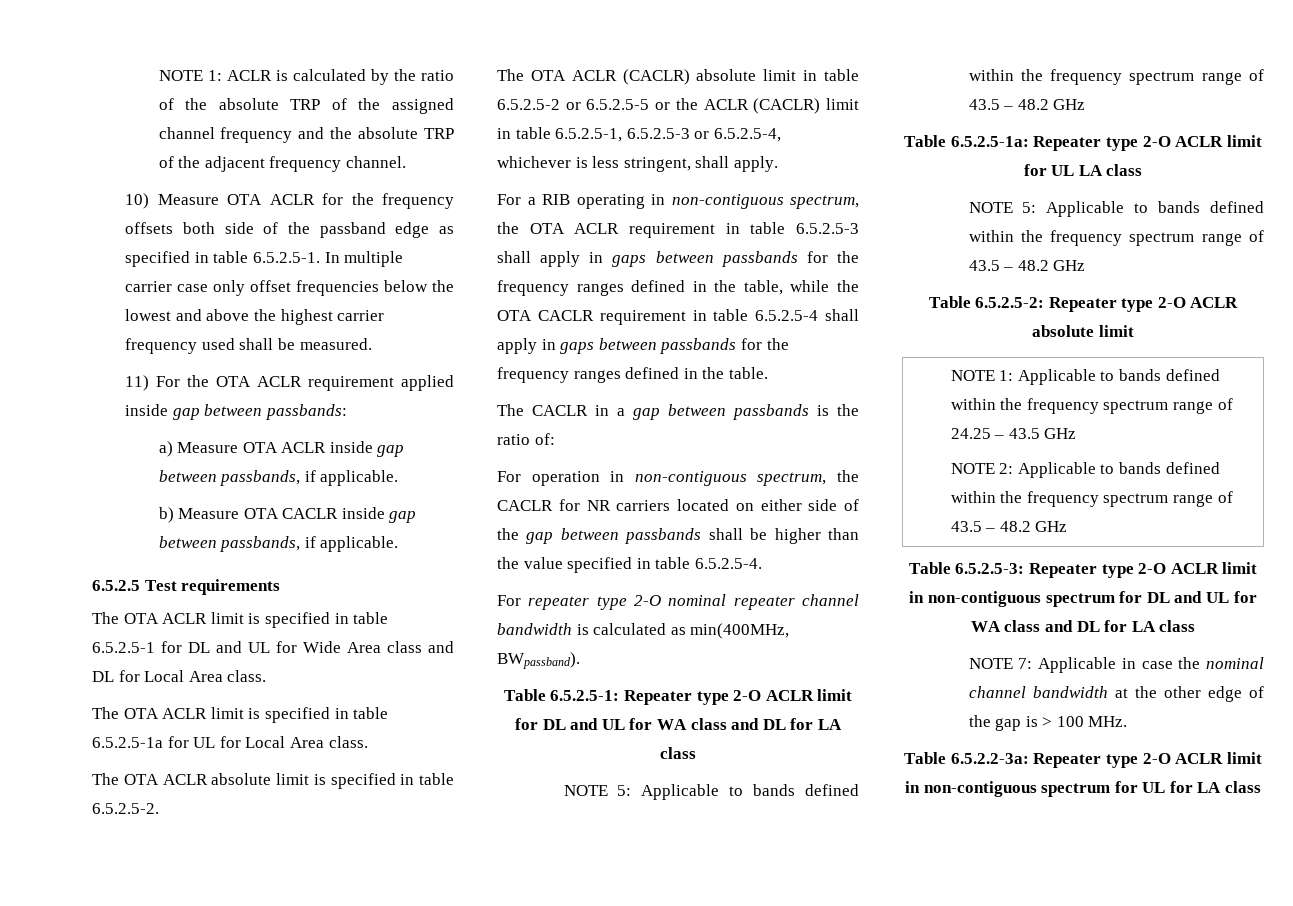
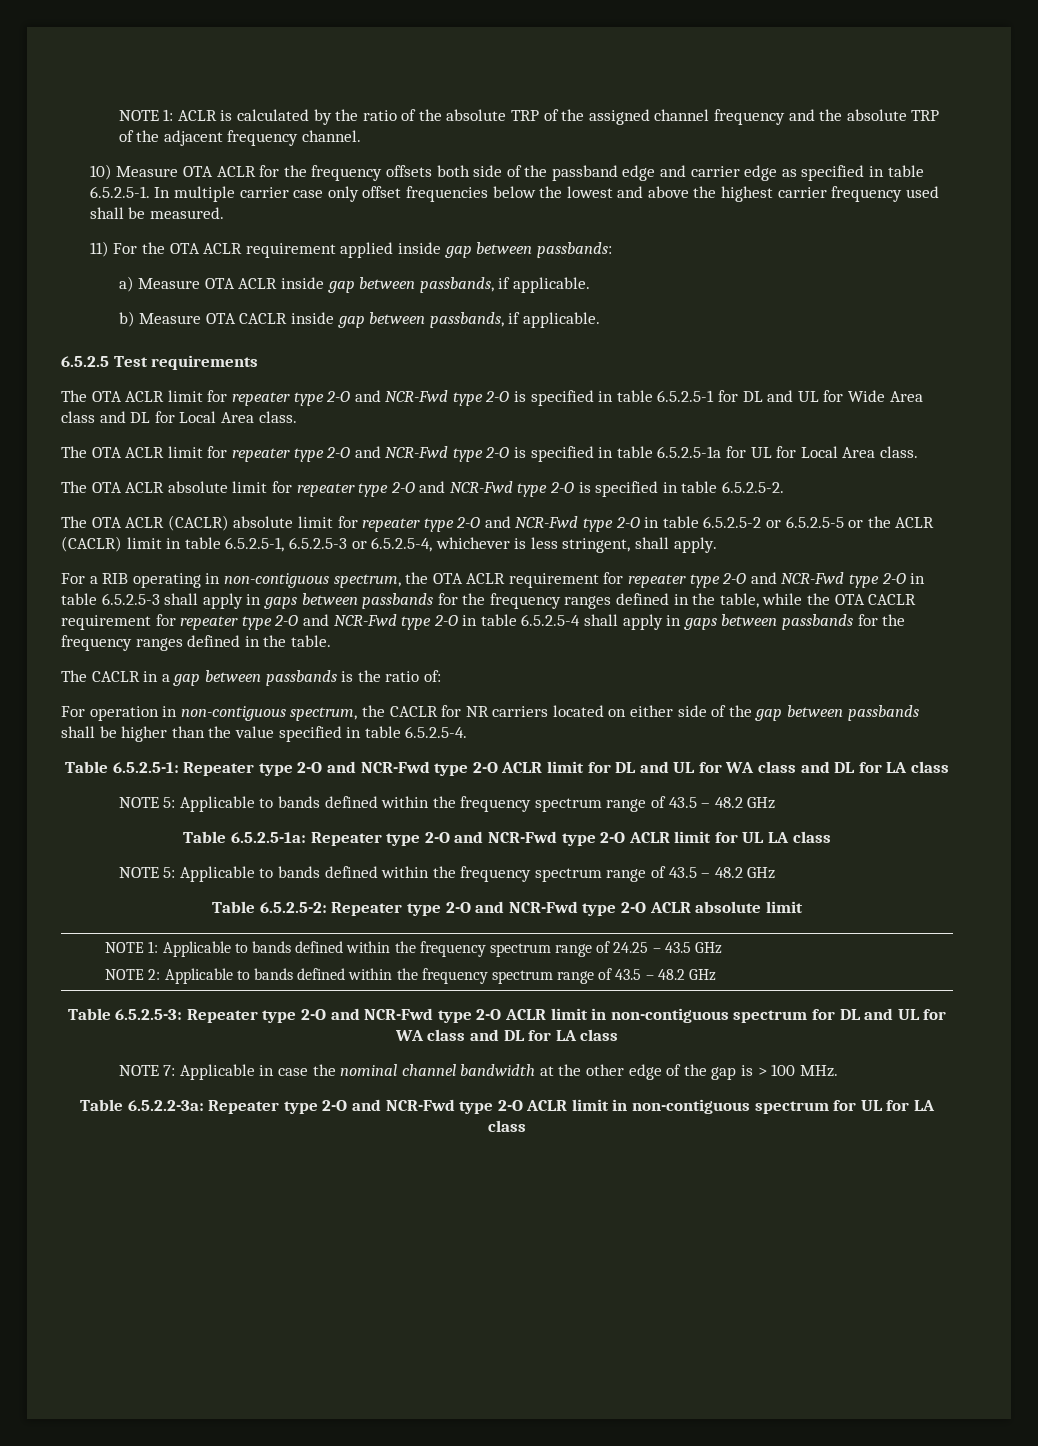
- 10) Measure OTA ACLR for the frequency offsets both side of the passband edge as specified in table 6.5.2.5-1. In multiple carrier case only offset frequencies below the lowest and above the highest carrier frequency used shall be measured.
+ 10) Measure OTA ACLR for the frequency offsets both side of the passband edge and carrier edge as specified in table 6.5.2.5-1. In multiple carrier case only offset frequencies below the lowest and above the highest carrier frequency used shall be measured.
- The OTA ACLR limit is specified in table 6.5.2.5-1 for DL and UL for Wide Area class and DL for Local Area class.
+ The OTA ACLR limit for repeater type 2-O and NCR-Fwd type 2-O is specified in table 6.5.2.5-1 for DL and UL for Wide Area class and DL for Local Area class.
- The OTA ACLR limit is specified in table 6.5.2.5-1a for UL for Local Area class.
+ The OTA ACLR limit for repeater type 2-O and NCR-Fwd type 2-O is specified in table 6.5.2.5-1a for UL for Local Area class.
- The OTA ACLR absolute limit is specified in table 6.5.2.5-2.
+ The OTA ACLR absolute limit for repeater type 2-O and NCR-Fwd type 2-O is specified in table 6.5.2.5-2.
- The OTA ACLR (CACLR) absolute limit in table 6.5.2.5-2 or 6.5.2.5-5 or the ACLR (CACLR) limit in table 6.5.2.5-1, 6.5.2.5-3 or 6.5.2.5-4, whichever is less stringent, shall apply.
+ The OTA ACLR (CACLR) absolute limit for repeater type 2-O and NCR-Fwd type 2-O in table 6.5.2.5-2 or 6.5.2.5-5 or the ACLR (CACLR) limit in table 6.5.2.5-1, 6.5.2.5-3 or 6.5.2.5-4, whichever is less stringent, shall apply.
- For a RIB operating in non-contiguous spectrum, the OTA ACLR requirement in table 6.5.2.5-3 shall apply in gaps between passbands for the frequency ranges defined in the table, while the OTA CACLR requirement in table 6.5.2.5-4 shall apply in gaps between passbands for the frequency ranges defined in the table.
+ For a RIB operating in non-contiguous spectrum, the OTA ACLR requirement for repeater type 2-O and NCR-Fwd type 2-O in table 6.5.2.5-3 shall apply in gaps between passbands for the frequency ranges defined in the table, while the OTA CACLR requirement for repeater type 2-O and NCR-Fwd type 2-O in table 6.5.2.5-4 shall apply in gaps between passbands for the frequency ranges defined in the table.
- For repeater type 2-O nominal repeater channel bandwidth is calculated as min(400MHz, BWpassband).
- Table 6.5.2.5-1: Repeater type 2-O ACLR limit for DL and UL for WA class and DL for LA class
+ Table 6.5.2.5-1: Repeater type 2-O and NCR-Fwd type 2-O ACLR limit for DL and UL for WA class and DL for LA class
- Table 6.5.2.5-1a: Repeater type 2-O ACLR limit for UL LA class
+ Table 6.5.2.5-1a: Repeater type 2-O and NCR-Fwd type 2-O ACLR limit for UL LA class
- Table 6.5.2.5-2: Repeater type 2-O ACLR absolute limit
+ Table 6.5.2.5-2: Repeater type 2-O and NCR-Fwd type 2-O ACLR absolute limit
- Table 6.5.2.5-3: Repeater type 2-O ACLR limit in non-contiguous spectrum for DL and UL for WA class and DL for LA class
+ Table 6.5.2.5-3: Repeater type 2-O and NCR-Fwd type 2-O ACLR limit in non-contiguous spectrum for DL and UL for WA class and DL for LA class
- Table 6.5.2.2-3a: Repeater type 2-O ACLR limit in non-contiguous spectrum for UL for LA class
+ Table 6.5.2.2-3a: Repeater type 2-O and NCR-Fwd type 2-O ACLR limit in non-contiguous spectrum for UL for LA class

